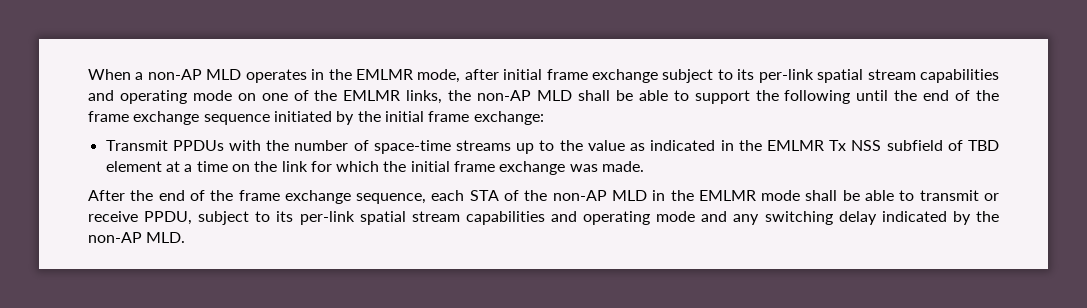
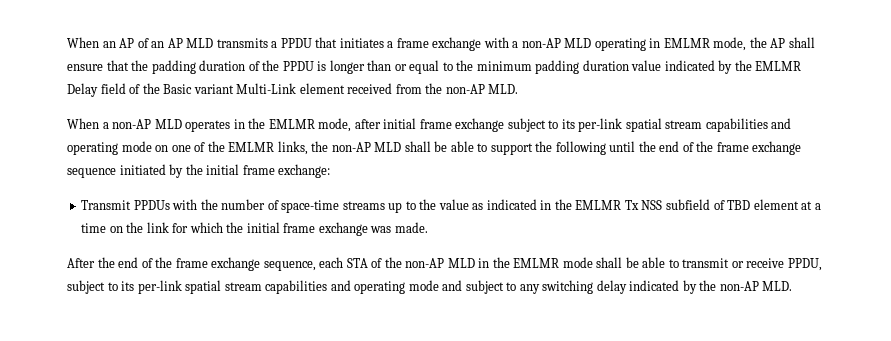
+ When an AP of an AP MLD transmits a PPDU that initiates a frame exchange with a non-AP MLD operating in EMLMR mode, the AP shall ensure that the padding duration of the PPDU is longer than or equal to the minimum padding duration value indicated by the EMLMR Delay field of the Basic variant Multi-Link element received from the non-AP MLD.
- After the end of the frame exchange sequence, each STA of the non-AP MLD in the EMLMR mode shall be able to transmit or receive PPDU, subject to its per-link spatial stream capabilities and operating mode and any switching delay indicated by the non-AP MLD.
+ After the end of the frame exchange sequence, each STA of the non-AP MLD in the EMLMR mode shall be able to transmit or receive PPDU, subject to its per-link spatial stream capabilities and operating mode and subject to any switching delay indicated by the non-AP MLD.

